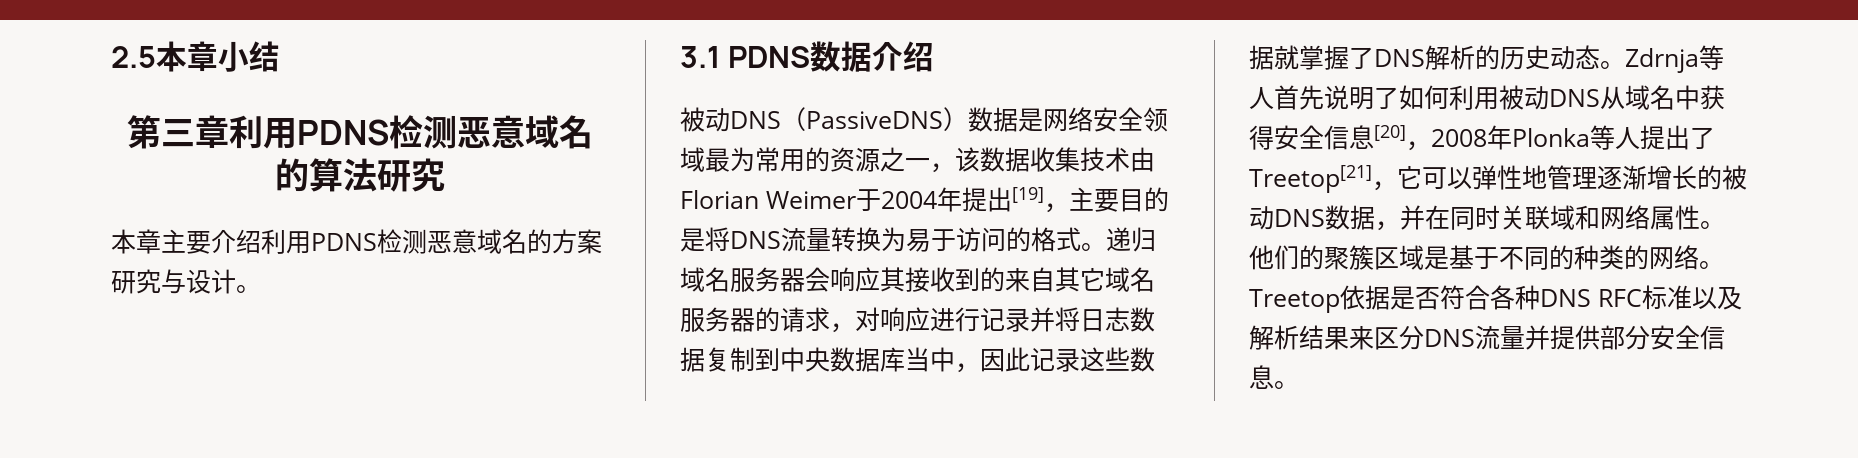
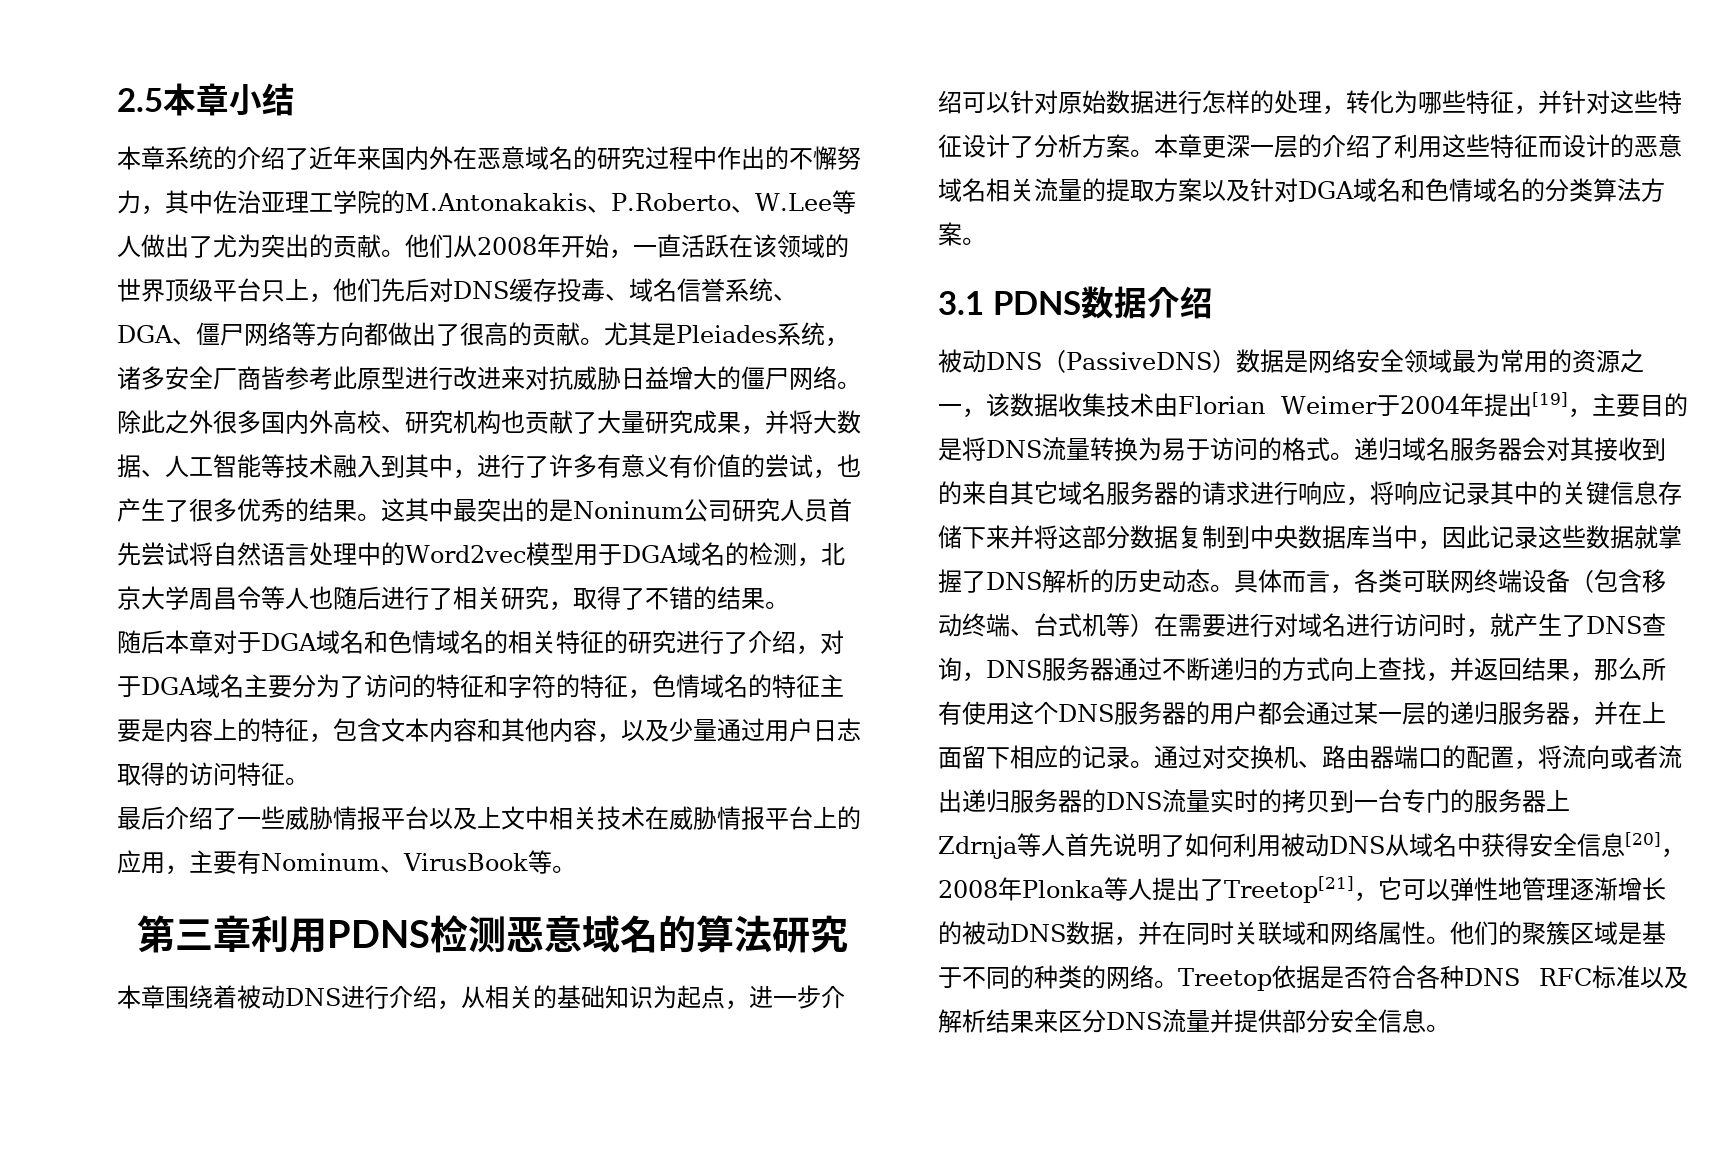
+ 本章系统的介绍了近年来国内外在恶意域名的研究过程中作出的不懈努力，其中佐治亚理工学院的M.Antonakakis、P.Roberto、W.Lee等人做出了尤为突出的贡献。他们从2008年开始，一直活跃在该领域的世界顶级平台只上，他们先后对DNS缓存投毒、域名信誉系统、DGA、僵尸网络等方向都做出了很高的贡献。尤其是Pleiades系统，诸多安全厂商皆参考此原型进行改进来对抗威胁日益增大的僵尸网络。除此之外很多国内外高校、研究机构也贡献了大量研究成果，并将大数据、人工智能等技术融入到其中，进行了许多有意义有价值的尝试，也产生了很多优秀的结果。这其中最突出的是Noninum公司研究人员首先尝试将自然语言处理中的Word2vec模型用于DGA域名的检测，北京大学周昌令等人也随后进行了相关研究，取得了不错的结果。
+ 随后本章对于DGA域名和色情域名的相关特征的研究进行了介绍，对于DGA域名主要分为了访问的特征和字符的特征，色情域名的特征主要是内容上的特征，包含文本内容和其他内容，以及少量通过用户日志取得的访问特征。
+ 最后介绍了一些威胁情报平台以及上文中相关技术在威胁情报平台上的应用，主要有Nominum、VirusBook等。
- 本章主要介绍利用PDNS检测恶意域名的方案研究与设计。
+ 本章围绕着被动DNS进行介绍，从相关的基础知识为起点，进一步介绍可以针对原始数据进行怎样的处理，转化为哪些特征，并针对这些特征设计了分析方案。本章更深一层的介绍了利用这些特征而设计的恶意域名相关流量的提取方案以及针对DGA域名和色情域名的分类算法方案。
- 递归域名服务器会响应其接收到的来自其它域名服务器的请求，对响应进行记录并将日志数据复制到中央数据库当中，因此记录这些数据就掌握了DNS解析的历史动态。Zdrnja等人首先说明了如何利用被动DNS从域名中获得安全信息[20]，2008年Plonka等人提出了Treetop[21]，它可以弹性地管理逐渐增长的被动DNS数据，并在同时关联域和网络属性。
+ 递归域名服务器会对其接收到的来自其它域名服务器的请求进行响应，将响应记录其中的关键信息存储下来并将这部分数据复制到中央数据库当中，因此记录这些数据就掌握了DNS解析的历史动态。具体而言，各类可联网终端设备（包含移动终端、台式机等）在需要进行对域名进行访问时，就产生了DNS查询，DNS服务器通过不断递归的方式向上查找，并返回结果，那么所有使用这个DNS服务器的用户都会通过某一层的递归服务器，并在上面留下相应的记录。通过对交换机、路由器端口的配置，将流向或者流出递归服务器的DNS流量实时的拷贝到一台专门的服务器上
+ Zdrnja等人首先说明了如何利用被动DNS从域名中获得安全信息[20]，2008年Plonka等人提出了Treetop[21]，它可以弹性地管理逐渐增长的被动DNS数据，并在同时关联域和网络属性。

